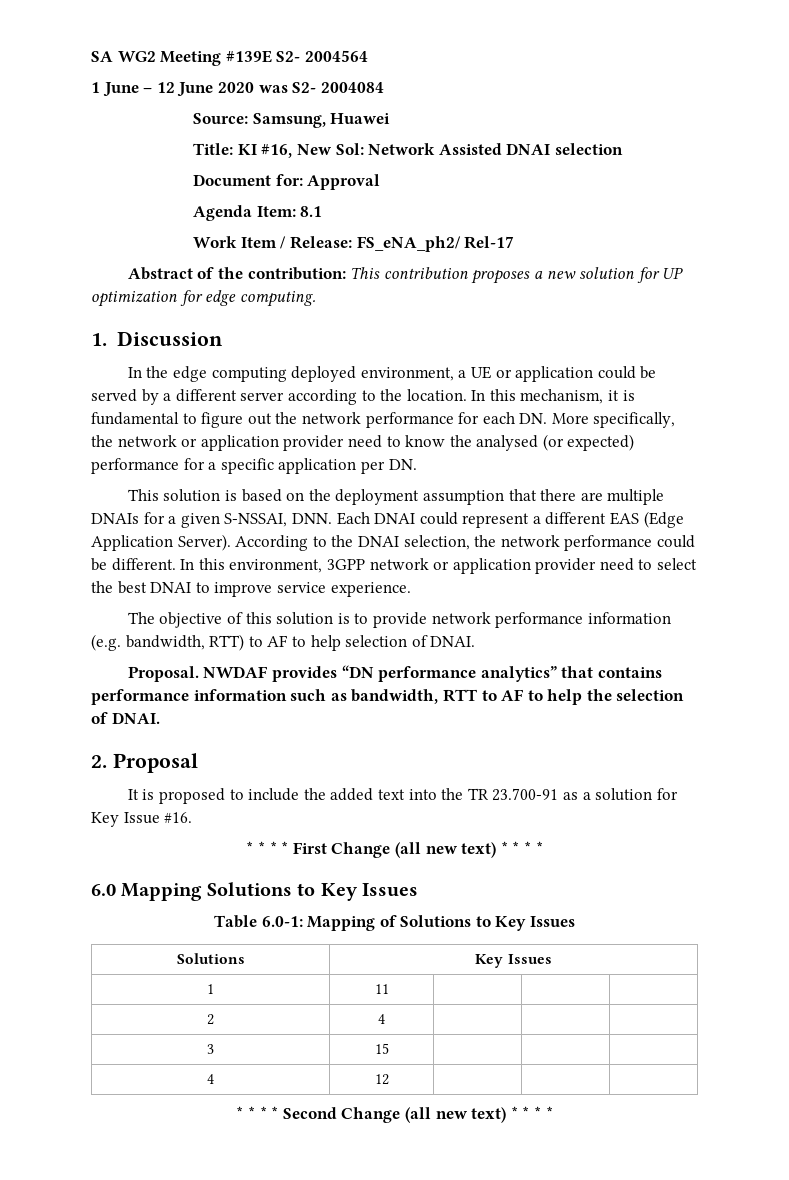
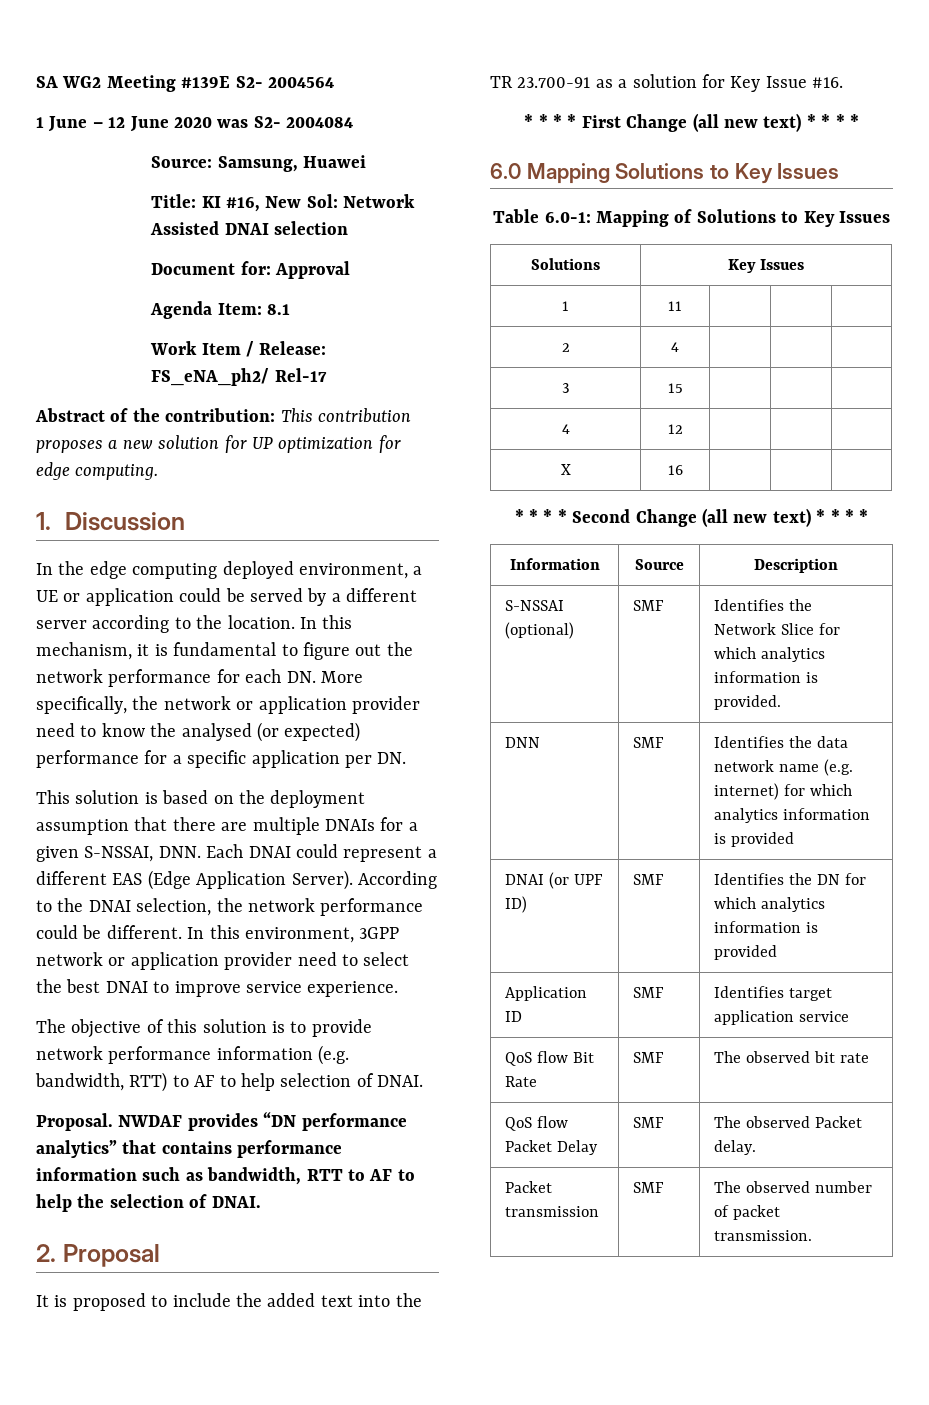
+ X | 16 | | |
+ Information | Source | Description
+ S-NSSAI (optional) | SMF | Identifies the Network Slice for which analytics information is provided.
+ DNN | SMF | Identifies the data network name (e.g. internet) for which analytics information is provided
+ DNAI (or UPF ID) | SMF | Identifies the DN for which analytics information is provided
+ Application ID | SMF | Identifies target application service
+ QoS flow Bit Rate | SMF | The observed bit rate
+ QoS flow Packet Delay | SMF | The observed Packet delay.
+ Packet transmission | SMF | The observed number of packet transmission.

